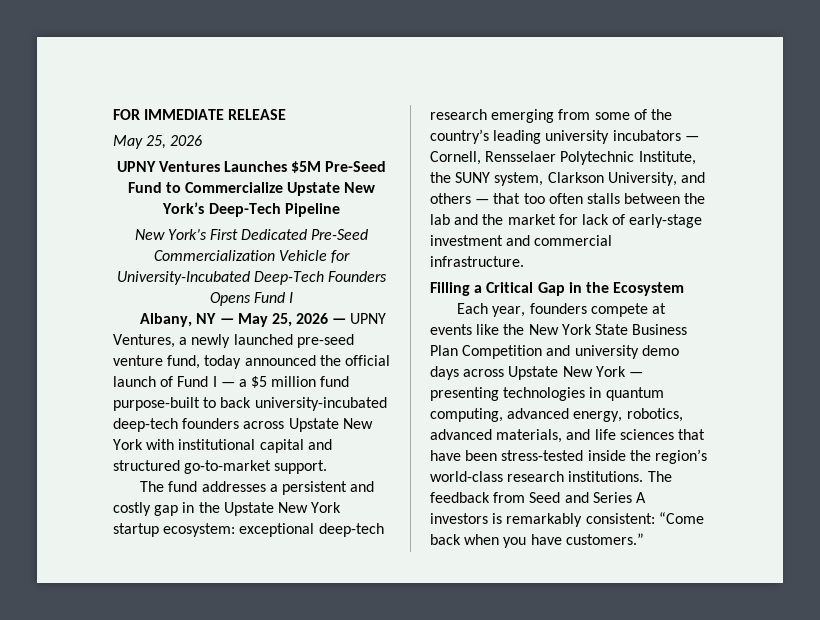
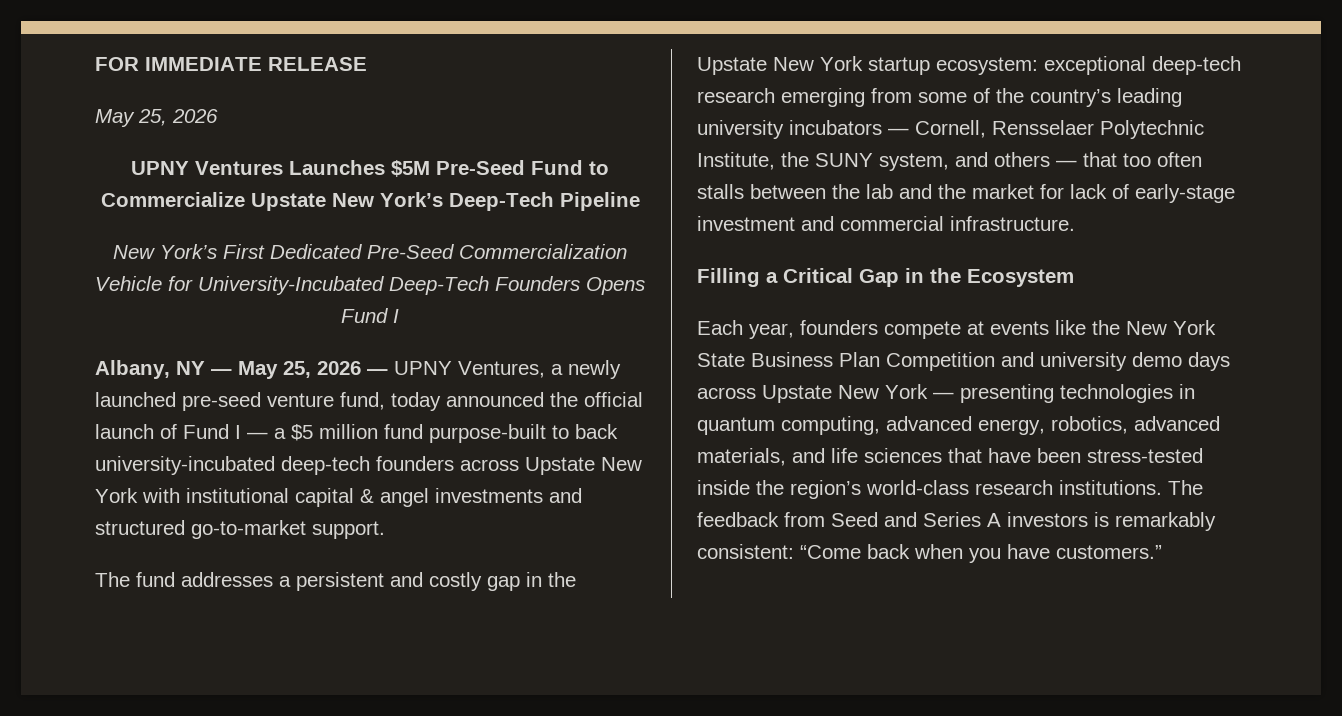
- Albany, NY — May 25, 2026 — UPNY Ventures, a newly launched pre-seed venture fund, today announced the official launch of Fund I — a $5 million fund purpose-built to back university-incubated deep-tech founders across Upstate New York with institutional capital and structured go-to-market support.
+ Albany, NY — May 25, 2026 — UPNY Ventures, a newly launched pre-seed venture fund, today announced the official launch of Fund I — a $5 million fund purpose-built to back university-incubated deep-tech founders across Upstate New York with institutional capital & angel investments and structured go-to-market support.
- The fund addresses a persistent and costly gap in the Upstate New York startup ecosystem: exceptional deep-tech research emerging from some of the country’s leading university incubators — Cornell, Rensselaer Polytechnic Institute, the SUNY system, Clarkson University, and others — that too often stalls between the lab and the market for lack of early-stage investment and commercial infrastructure.
+ The fund addresses a persistent and costly gap in the Upstate New York startup ecosystem: exceptional deep-tech research emerging from some of the country’s leading university incubators — Cornell, Rensselaer Polytechnic Institute, the SUNY system, and others — that too often stalls between the lab and the market for lack of early-stage investment and commercial infrastructure.

